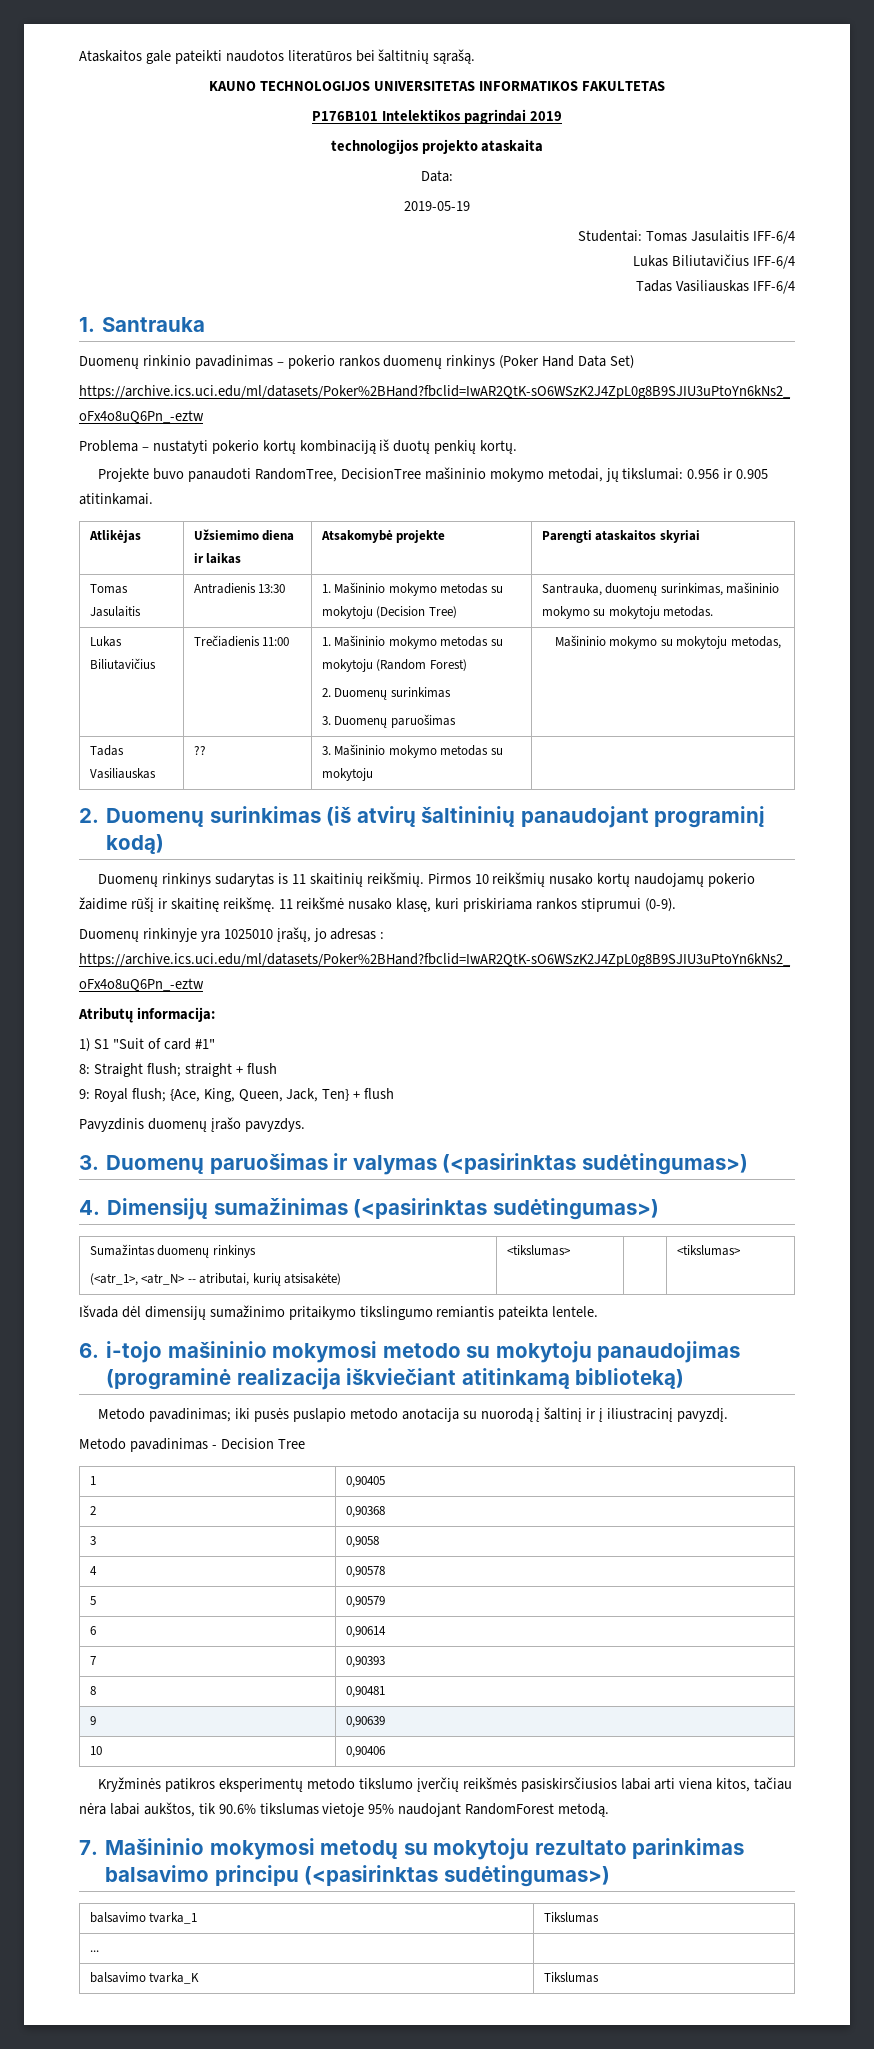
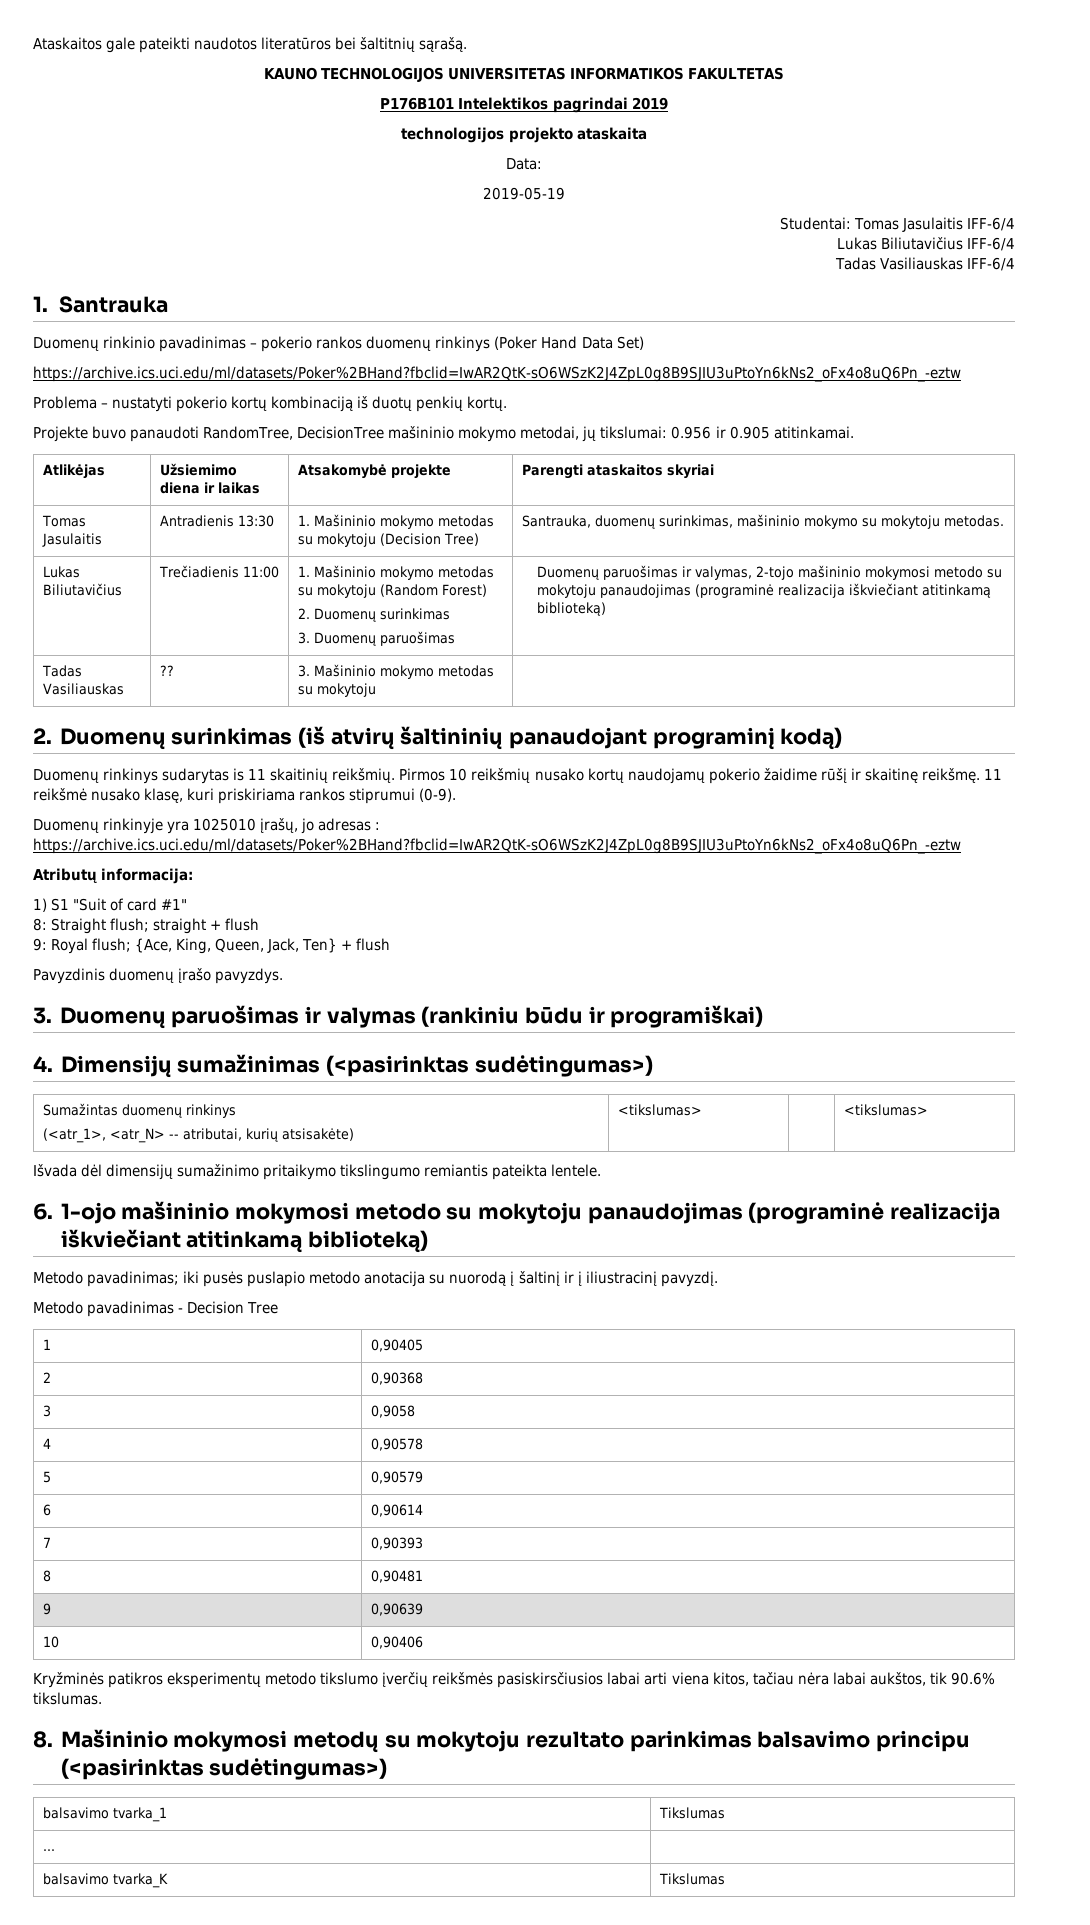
  Lukas Biliutavičius | Trečiadienis 11:00 | 1. Mašininio mokymo metodas su mokytoju (Random Forest)
  2. Duomenų surinkimas
- 3. Duomenų paruošimas | Mašininio mokymo su mokytoju metodas,
+ 3. Duomenų paruošimas | Duomenų paruošimas ir valymas, 2-tojo mašininio mokymosi metodo su mokytoju panaudojimas (programinė realizacija iškviečiant atitinkamą biblioteką)
- 3. Duomenų paruošimas ir valymas (<pasirinktas sudėtingumas>)
+ 3. Duomenų paruošimas ir valymas (rankiniu būdu ir programiškai)
- 6. i-tojo mašininio mokymosi metodo su mokytoju panaudojimas (programinė realizacija iškviečiant atitinkamą biblioteką)
+ 6. 1-ojo mašininio mokymosi metodo su mokytoju panaudojimas (programinė realizacija iškviečiant atitinkamą biblioteką)
- Kryžminės patikros eksperimentų metodo tikslumo įverčių reikšmės pasiskirsčiusios labai arti viena kitos, tačiau nėra labai aukštos, tik 90.6% tikslumas vietoje 95% naudojant RandomForest metodą.
- 7. Mašininio mokymosi metodų su mokytoju rezultato parinkimas balsavimo principu (<pasirinktas sudėtingumas>)
+ Kryžminės patikros eksperimentų metodo tikslumo įverčių reikšmės pasiskirsčiusios labai arti viena kitos, tačiau nėra labai aukštos, tik 90.6% tikslumas.
+ 8. Mašininio mokymosi metodų su mokytoju rezultato parinkimas balsavimo principu (<pasirinktas sudėtingumas>)

